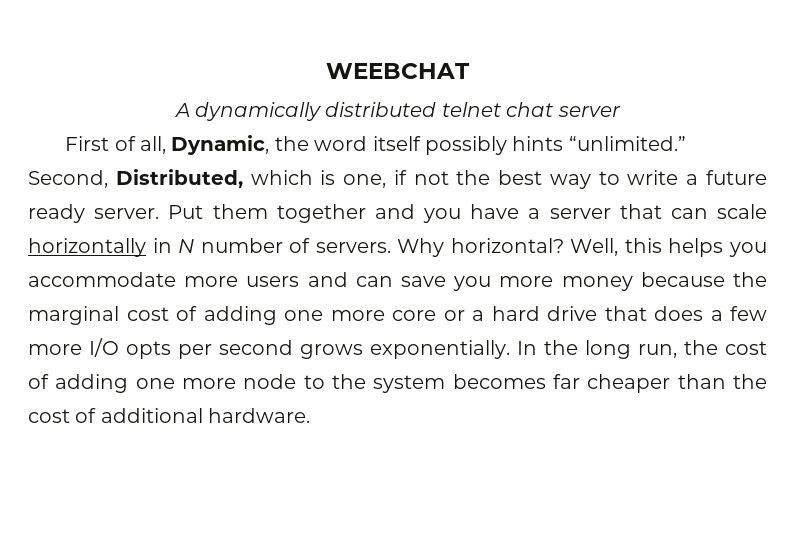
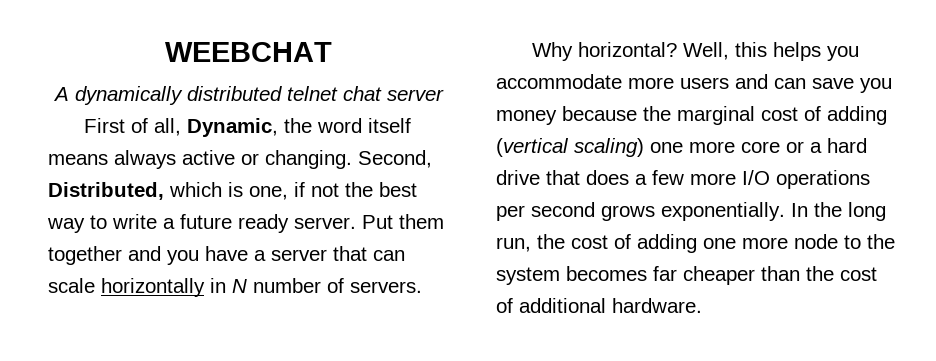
- First of all, Dynamic, the word itself possibly hints “unlimited.”
+ First of all, Dynamic, the word itself means always active or changing.
- Put them together and you have a server that can scale horizontally in N number of servers. Why horizontal?
+ Put them together and you have a server that can scale horizontally in N number of servers.
+ Why horizontal?
- Well, this helps you accommodate more users and can save you more money because the marginal cost of adding one more core or a hard drive that does a few more I/O opts per second grows exponentially.
+ Well, this helps you accommodate more users and can save you money because the marginal cost of adding (vertical scaling) one more core or a hard drive that does a few more I/O operations per second grows exponentially.

